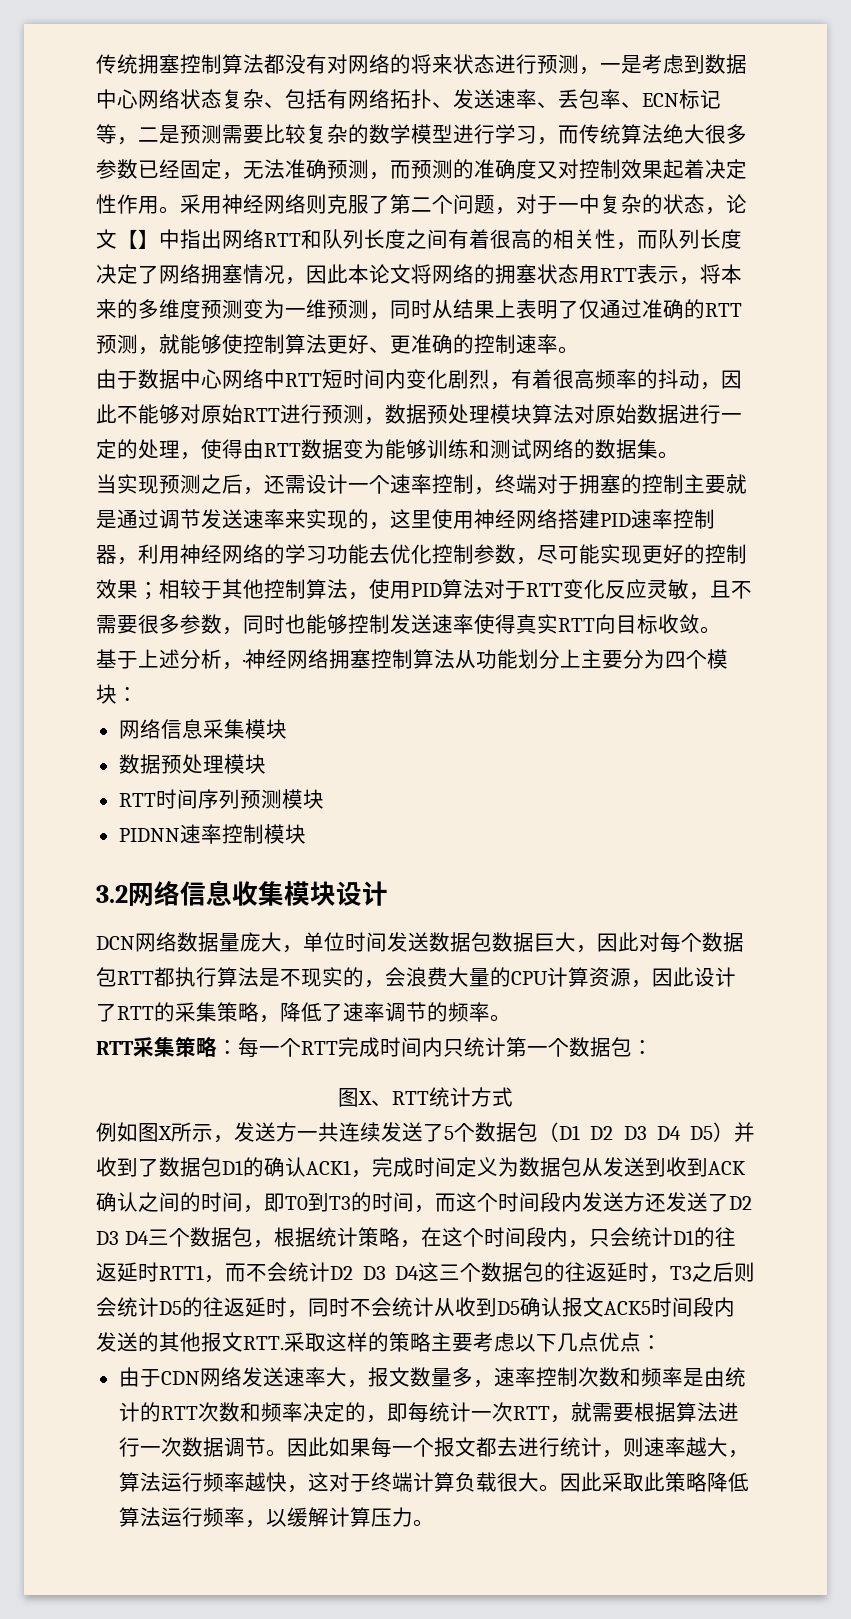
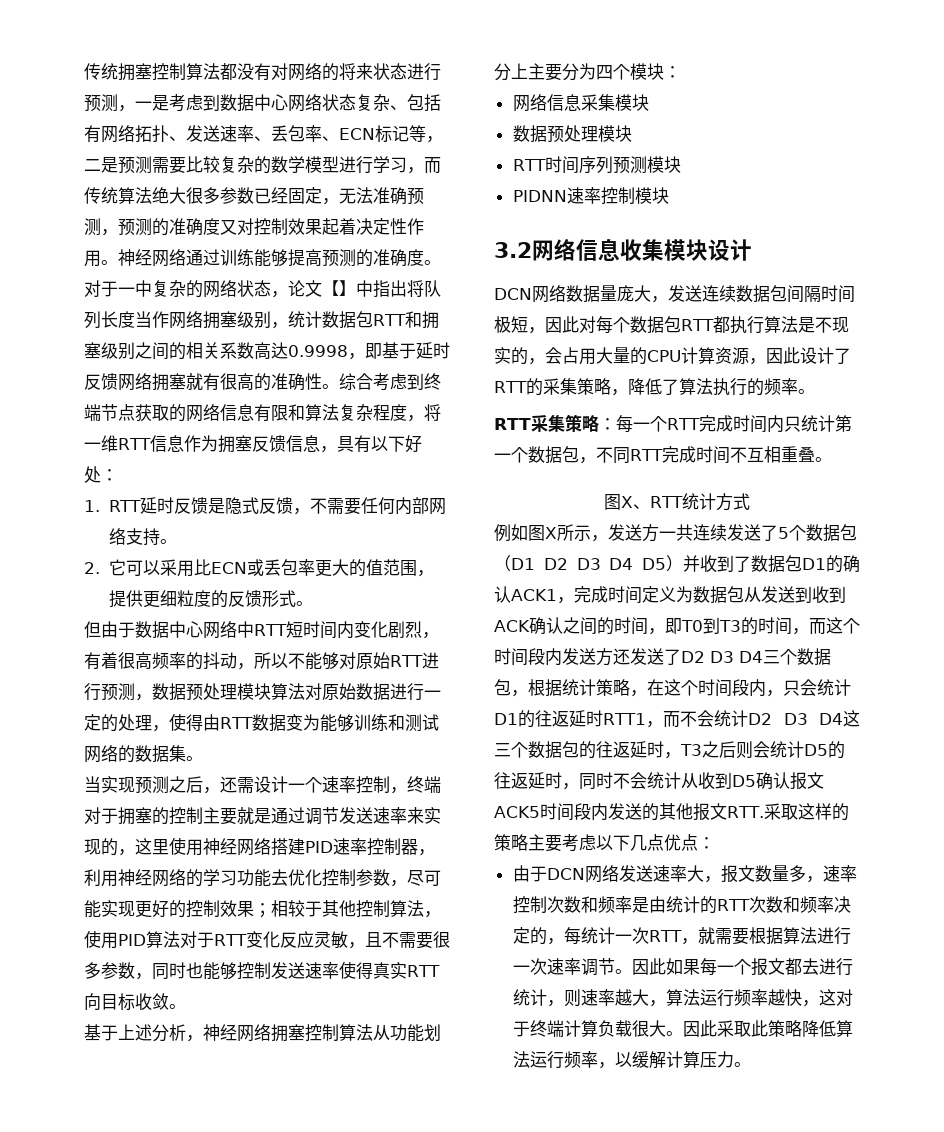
- 传统拥塞控制算法都没有对网络的将来状态进行预测，一是考虑到数据中心网络状态复杂、包括有网络拓扑、发送速率、丢包率、ECN标记等，二是预测需要比较复杂的数学模型进行学习，而传统算法绝大很多参数已经固定，无法准确预测，而预测的准确度又对控制效果起着决定性作用。
+ 传统拥塞控制算法都没有对网络的将来状态进行预测，一是考虑到数据中心网络状态复杂、包括有网络拓扑、发送速率、丢包率、ECN标记等，二是预测需要比较复杂的数学模型进行学习，而传统算法绝大很多参数已经固定，无法准确预测，预测的准确度又对控制效果起着决定性作用。
- 采用神经网络则克服了第二个问题，对于一中复杂的状态，论文【】中指出网络RTT和队列长度之间有着很高的相关性，而队列长度决定了网络拥塞情况，因此本论文将网络的拥塞状态用RTT表示，将本来的多维度预测变为一维预测，同时从结果上表明了仅通过准确的RTT预测，就能够使控制算法更好、更准确的控制速率。
- 由于数据中心网络中RTT短时间内变化剧烈，有着很高频率的抖动，因此不能够对原始RTT进行预测，数据预处理模块算法对原始数据进行一定的处理，使得由RTT数据变为能够训练和测试网络的数据集。
+ 神经网络通过训练能够提高预测的准确度。对于一中复杂的网络状态，论文【】中指出将队列长度当作网络拥塞级别，统计数据包RTT和拥塞级别之间的相关系数高达0.9998，即基于延时反馈网络拥塞就有很高的准确性。综合考虑到终端节点获取的网络信息有限和算法复杂程度，将一维RTT信息作为拥塞反馈信息，具有以下好处：
+ 1. RTT延时反馈是隐式反馈，不需要任何内部网络支持。
+ 2.它可以采用比ECN或丢包率更大的值范围，提供更细粒度的反馈形式。
+ 但由于数据中心网络中RTT短时间内变化剧烈，有着很高频率的抖动，所以不能够对原始RTT进行预测，数据预处理模块算法对原始数据进行一定的处理，使得由RTT数据变为能够训练和测试网络的数据集。
- 基于上述分析，·神经网络拥塞控制算法从功能划分上主要分为四个模块：
+ 基于上述分析，神经网络拥塞控制算法从功能划分上主要分为四个模块：
- DCN网络数据量庞大，单位时间发送数据包数据巨大，因此对每个数据包RTT都执行算法是不现实的，会浪费大量的CPU计算资源，因此设计了RTT的采集策略，降低了速率调节的频率。
+ DCN网络数据量庞大，发送连续数据包间隔时间极短，因此对每个数据包RTT都执行算法是不现实的，会占用大量的CPU计算资源，因此设计了RTT的采集策略，降低了算法执行的频率。
- RTT采集策略：每一个RTT完成时间内只统计第一个数据包：
+ RTT采集策略：每一个RTT完成时间内只统计第一个数据包，不同RTT完成时间不互相重叠。
- 由于CDN网络发送速率大，报文数量多，速率控制次数和频率是由统计的RTT次数和频率决定的，即每统计一次RTT，就需要根据算法进行一次数据调节。
+ 由于DCN网络发送速率大，报文数量多，速率控制次数和频率是由统计的RTT次数和频率决定的，每统计一次RTT，就需要根据算法进行一次速率调节。

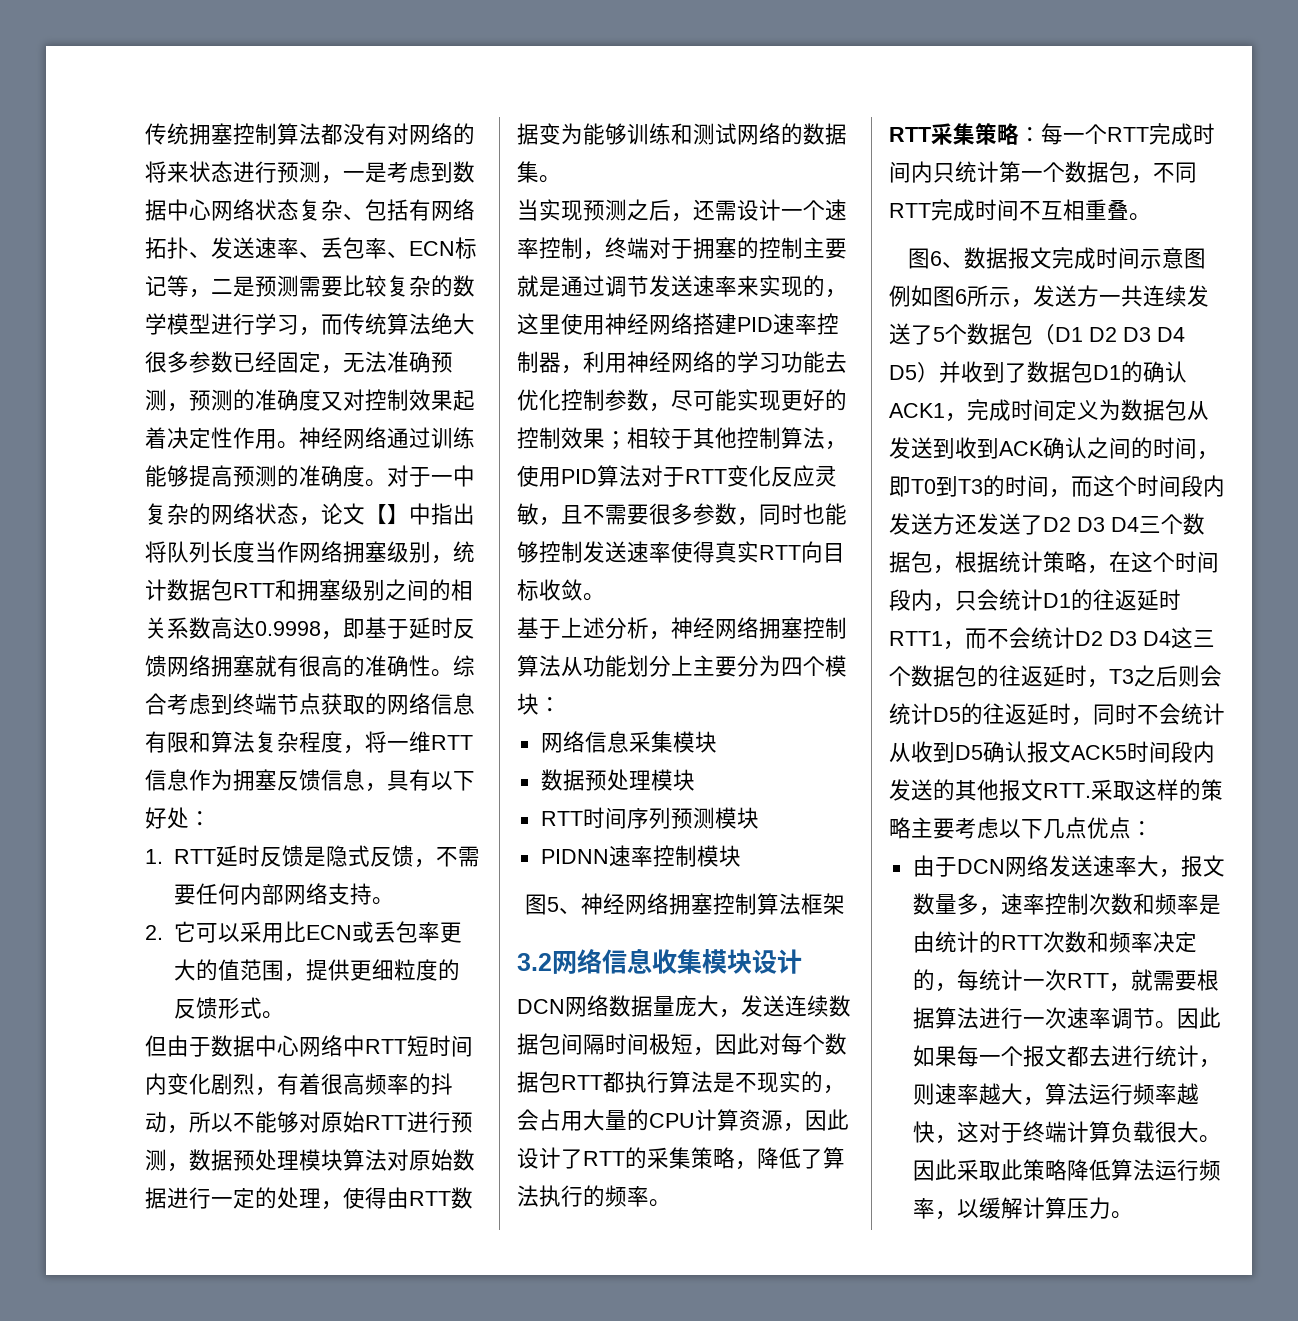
+ 图5、神经网络拥塞控制算法框架
- 图X、RTT统计方式
+ 图6、数据报文完成时间示意图
- 例如图X所示，发送方一共连续发送了5个数据包（D1 D2 D3 D4 D5）并收到了数据包D1的确认ACK1，完成时间定义为数据包从发送到收到ACK确认之间的时间，即T0到T3的时间，而这个时间段内发送方还发送了D2 D3 D4三个数据包，根据统计策略，在这个时间段内，只会统计D1的往返延时RTT1，而不会统计D2 D3 D4这三个数据包的往返延时，T3之后则会统计D5的往返延时，同时不会统计从收到D5确认报文ACK5时间段内发送的其他报文RTT.采取这样的策略主要考虑以下几点优点：
+ 例如图6所示，发送方一共连续发送了5个数据包（D1 D2 D3 D4 D5）并收到了数据包D1的确认ACK1，完成时间定义为数据包从发送到收到ACK确认之间的时间，即T0到T3的时间，而这个时间段内发送方还发送了D2 D3 D4三个数据包，根据统计策略，在这个时间段内，只会统计D1的往返延时RTT1，而不会统计D2 D3 D4这三个数据包的往返延时，T3之后则会统计D5的往返延时，同时不会统计从收到D5确认报文ACK5时间段内发送的其他报文RTT.采取这样的策略主要考虑以下几点优点：

